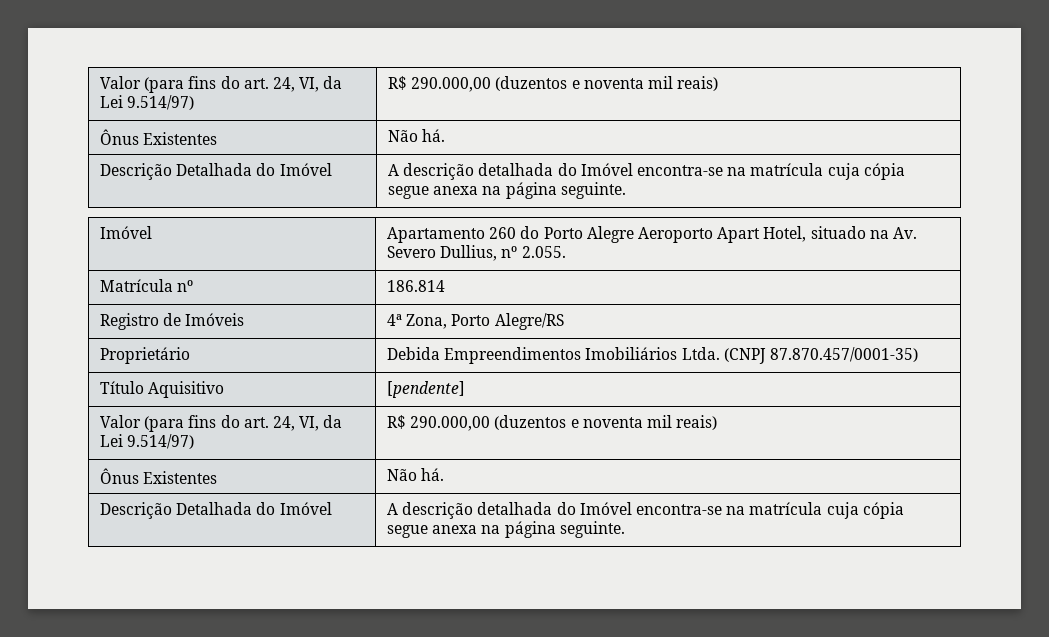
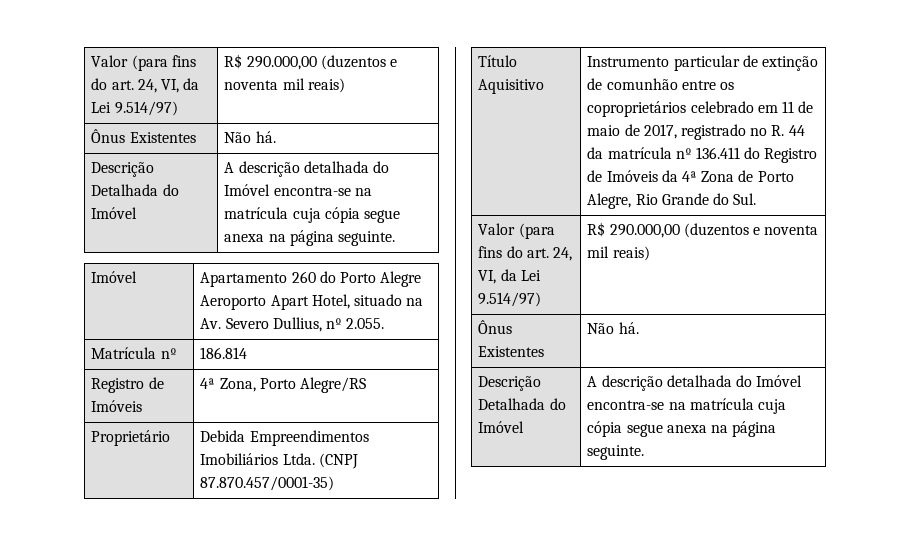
- Título Aquisitivo | [pendente]
+ Título Aquisitivo | Instrumento particular de extinção de comunhão entre os coproprietários celebrado em 11 de maio de 2017, registrado no R. 44 da matrícula nº 136.411 do Registro de Imóveis da 4ª Zona de Porto Alegre, Rio Grande do Sul.

